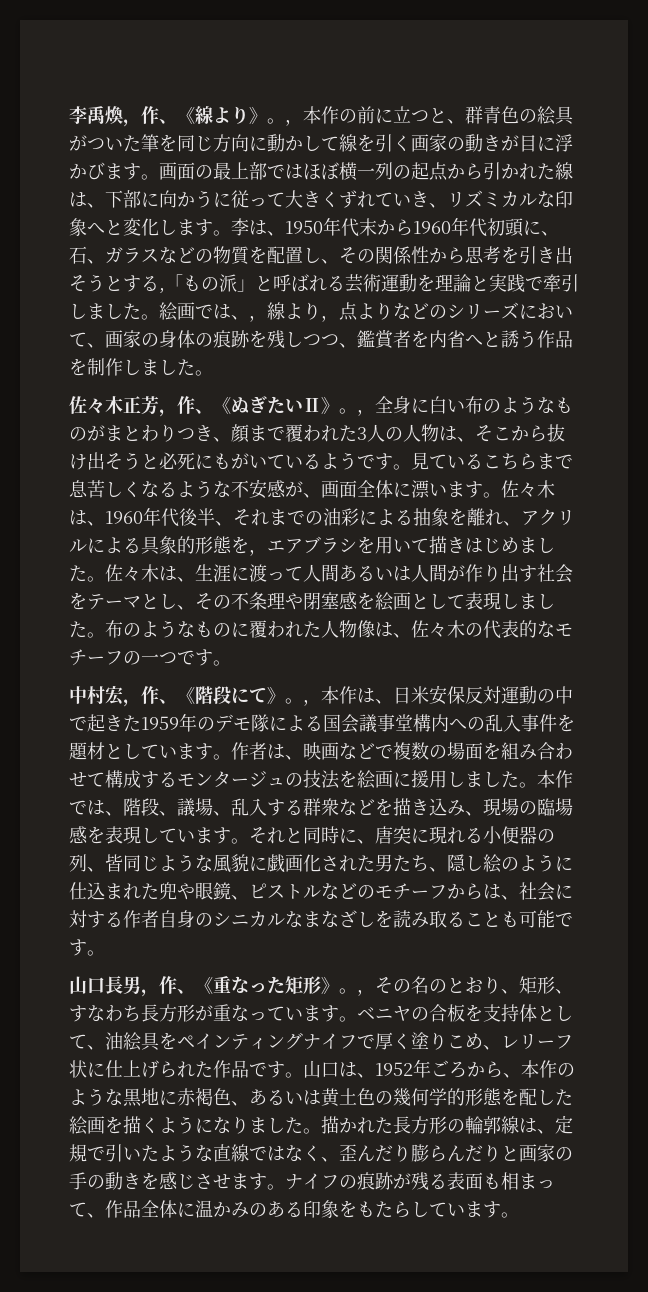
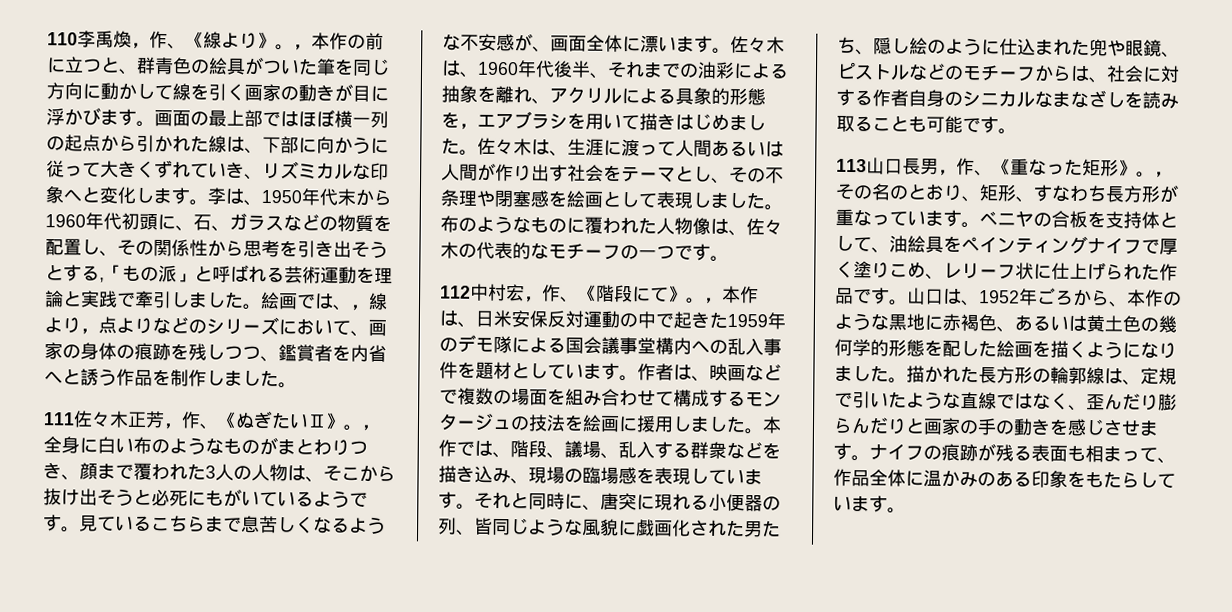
- 李禹煥，作、《線より》。
+ 110李禹煥，作、《線より》。
- 佐々木正芳，作、《ぬぎたいⅡ》。
+ 111佐々木正芳，作、《ぬぎたいⅡ》。
- 中村宏，作、《階段にて》。
+ 112中村宏，作、《階段にて》。
- 山口長男，作、《重なった矩形》。
+ 113山口長男，作、《重なった矩形》。

